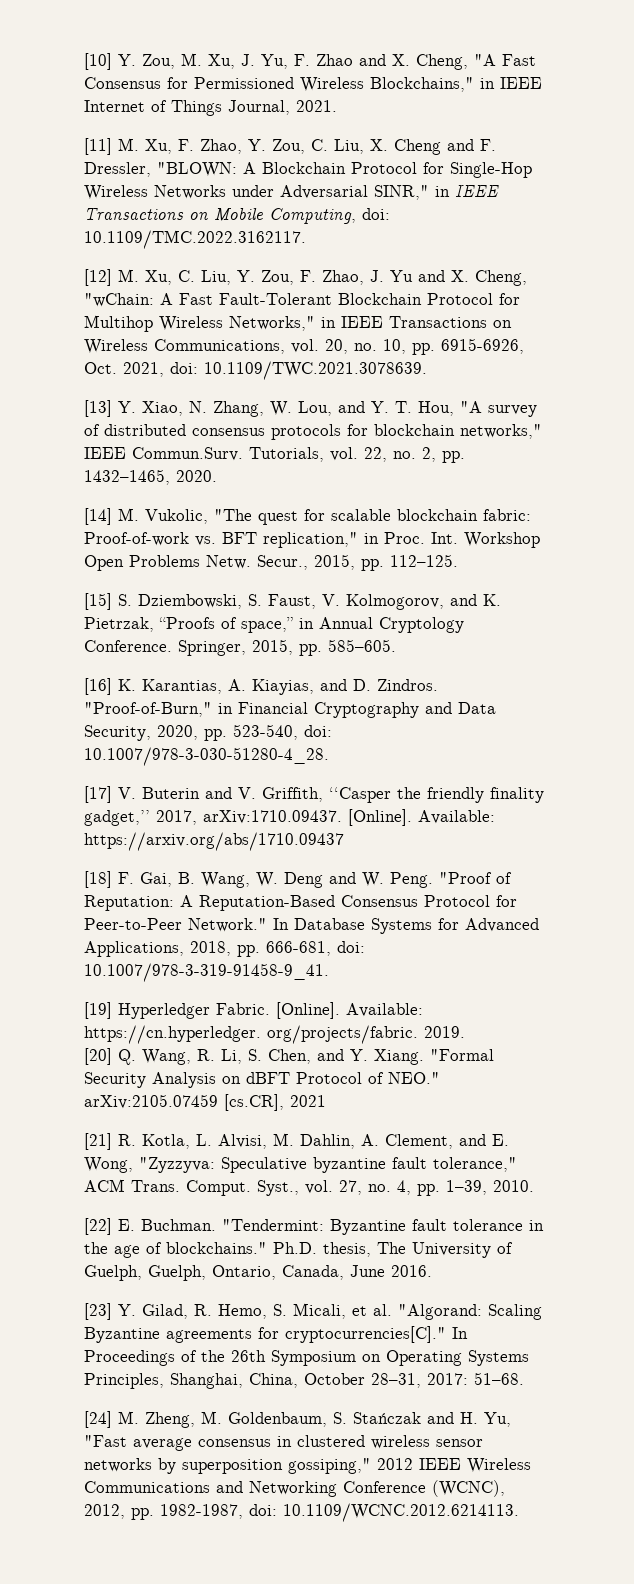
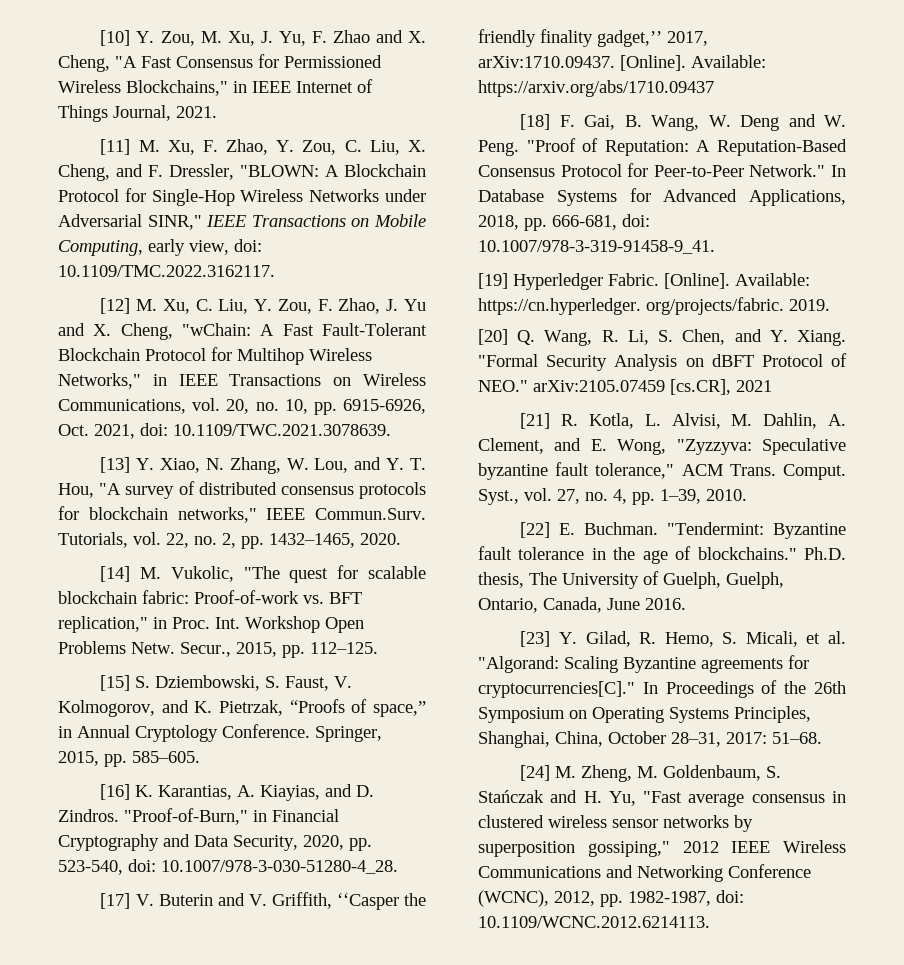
- [11] M. Xu, F. Zhao, Y. Zou, C. Liu, X. Cheng and F. Dressler, "BLOWN: A Blockchain Protocol for Single-Hop Wireless Networks under Adversarial SINR," in IEEE Transactions on Mobile Computing, doi: 10.1109/TMC.2022.3162117.
+ [11] M. Xu, F. Zhao, Y. Zou, C. Liu, X. Cheng, and F. Dressler, "BLOWN: A Blockchain Protocol for Single-Hop Wireless Networks under Adversarial SINR," IEEE Transactions on Mobile Computing, early view, doi: 10.1109/TMC.2022.3162117.

